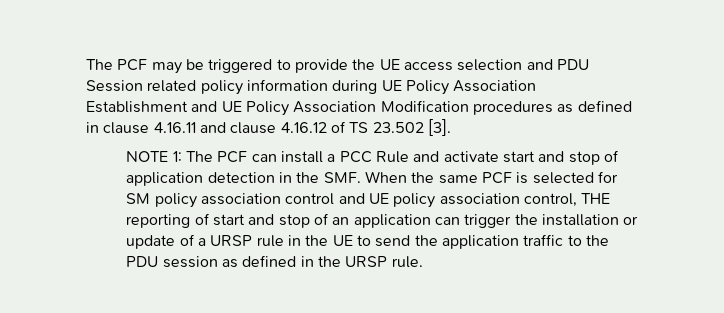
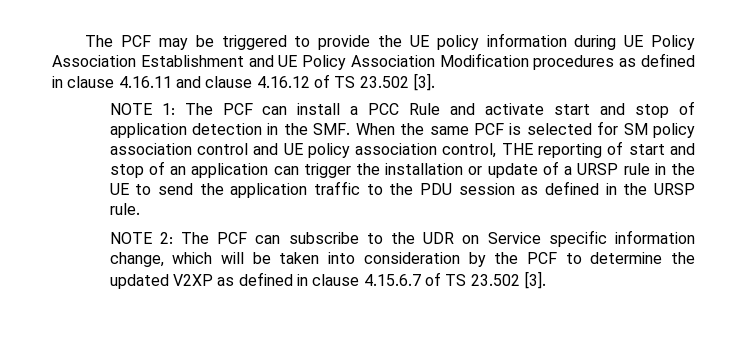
- The PCF may be triggered to provide the UE access selection and PDU Session related policy information during UE Policy Association Establishment and UE Policy Association Modification procedures as defined in clause 4.16.11 and clause 4.16.12 of TS 23.502 [3].
+ The PCF may be triggered to provide the UE policy information during UE Policy Association Establishment and UE Policy Association Modification procedures as defined in clause 4.16.11 and clause 4.16.12 of TS 23.502 [3].
+ NOTE 2: The PCF can subscribe to the UDR on Service specific information change, which will be taken into consideration by the PCF to determine the updated V2XP as defined in clause 4.15.6.7 of TS 23.502 [3].

